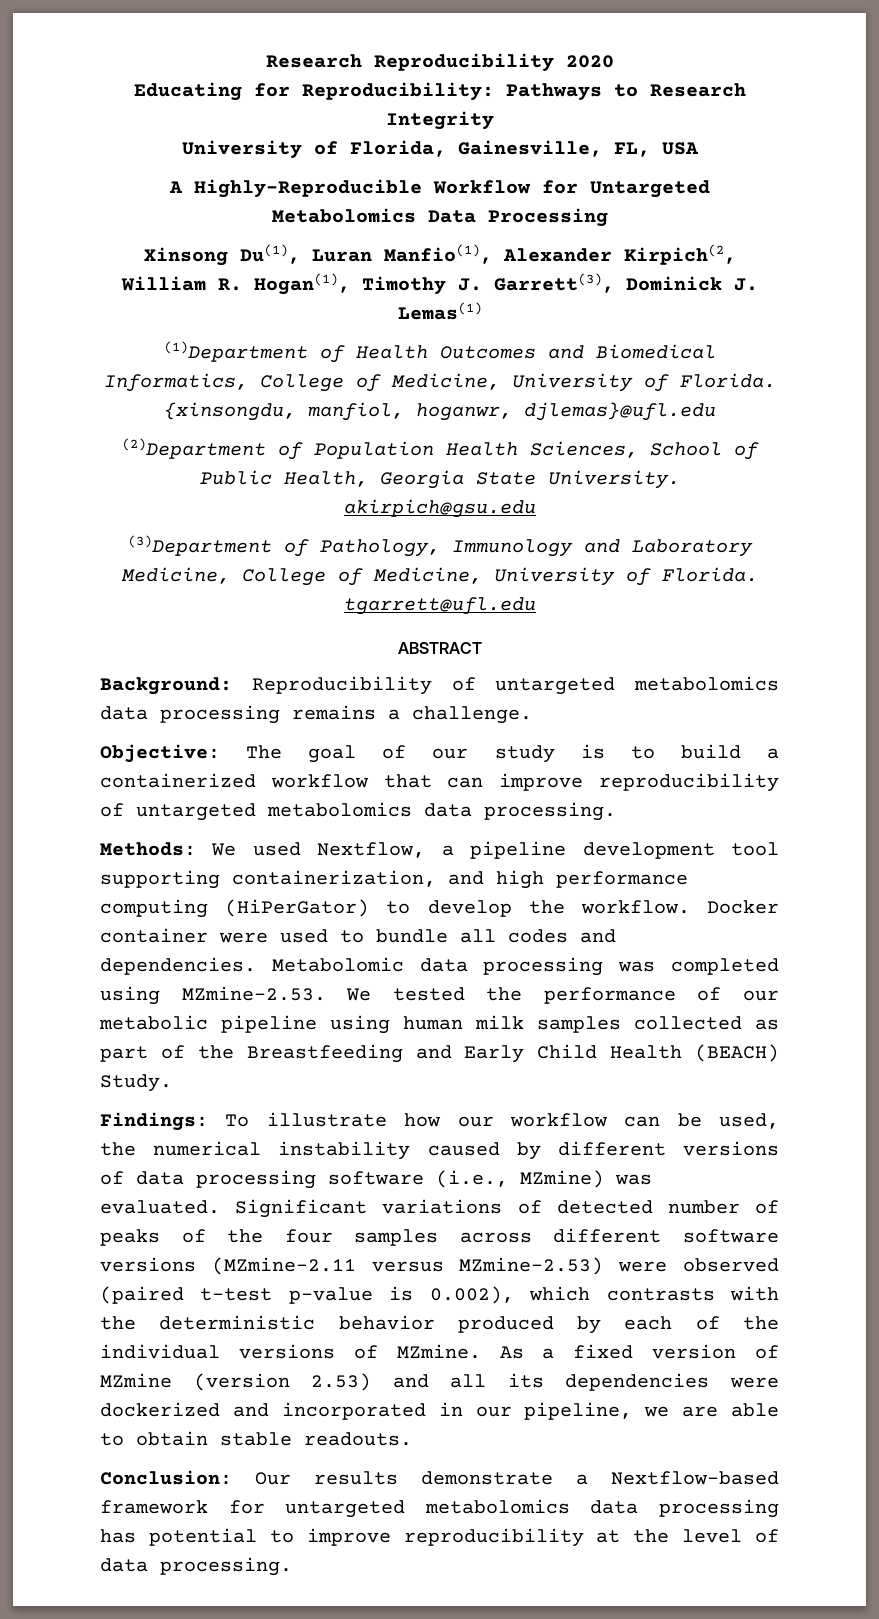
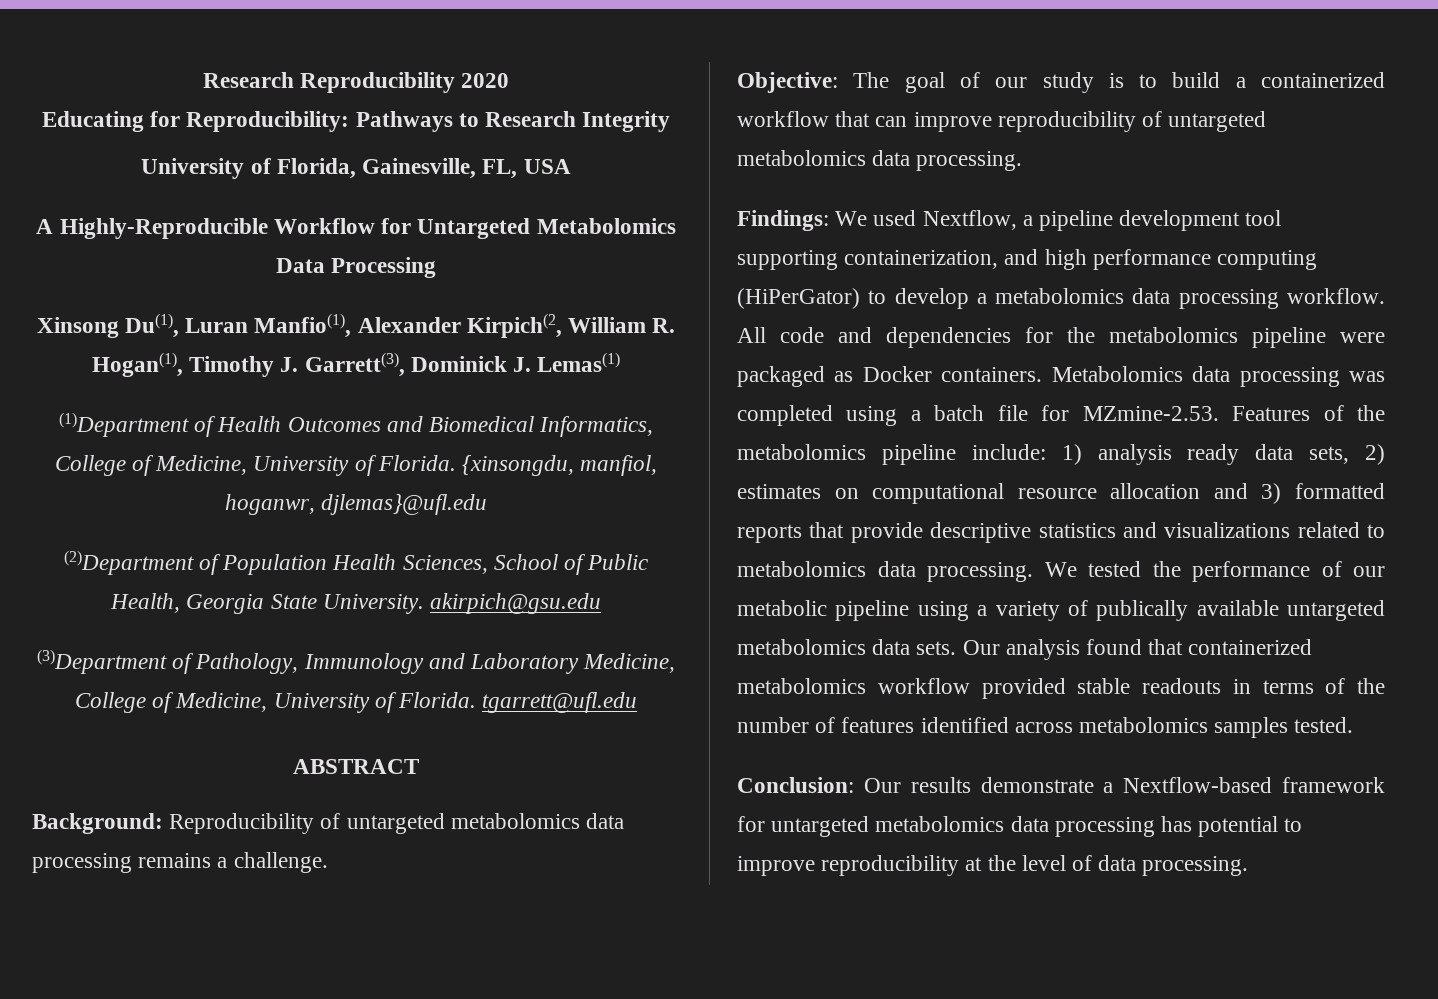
- Methods: We used Nextflow, a pipeline development tool supporting containerization, and high performance computing (HiPerGator) to develop the workflow. Docker container were used to bundle all codes and dependencies. Metabolomic data processing was completed using MZmine-2.53. We tested the performance of our metabolic pipeline using human milk samples collected as part of the Breastfeeding and Early Child Health (BEACH) Study.
- Findings: To illustrate how our workflow can be used, the numerical instability caused by different versions of data processing software (i.e., MZmine) was evaluated. Significant variations of detected number of peaks of the four samples across different software versions (MZmine-2.11 versus MZmine-2.53) were observed (paired t-test p-value is 0.002), which contrasts with the deterministic behavior produced by each of the individual versions of MZmine. As a fixed version of MZmine (version 2.53) and all its dependencies were dockerized and incorporated in our pipeline, we are able to obtain stable readouts.
+ Findings: We used Nextflow, a pipeline development tool supporting containerization, and high performance computing (HiPerGator) to develop a metabolomics data processing workflow. All code and dependencies for the metabolomics pipeline were packaged as Docker containers. Metabolomics data processing was completed using a batch file for MZmine-2.53. Features of the metabolomics pipeline include: 1) analysis ready data sets, 2) estimates on computational resource allocation and 3) formatted reports that provide descriptive statistics and visualizations related to metabolomics data processing. We tested the performance of our metabolic pipeline using a variety of publically available untargeted metabolomics data sets. Our analysis found that containerized metabolomics workflow provided stable readouts in terms of the number of features identified across metabolomics samples tested.

